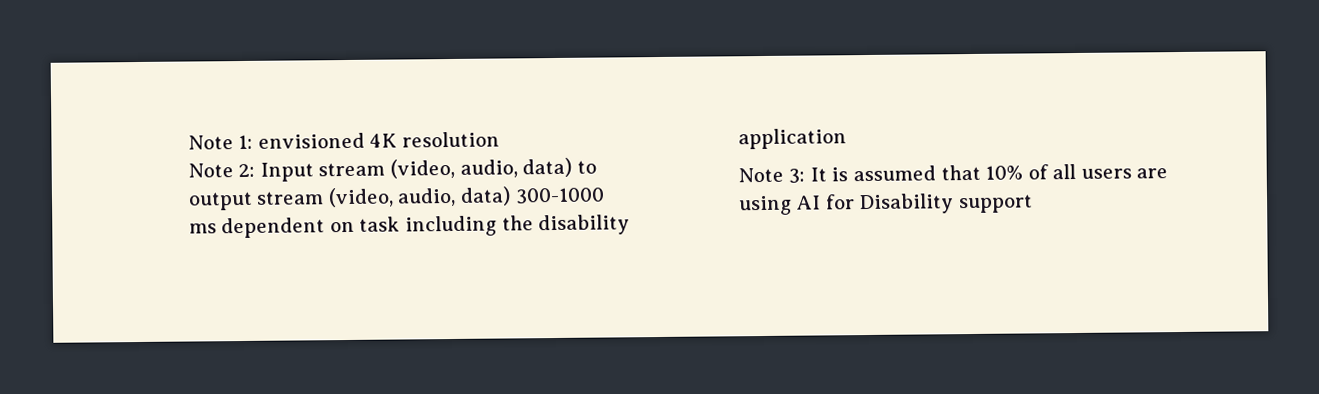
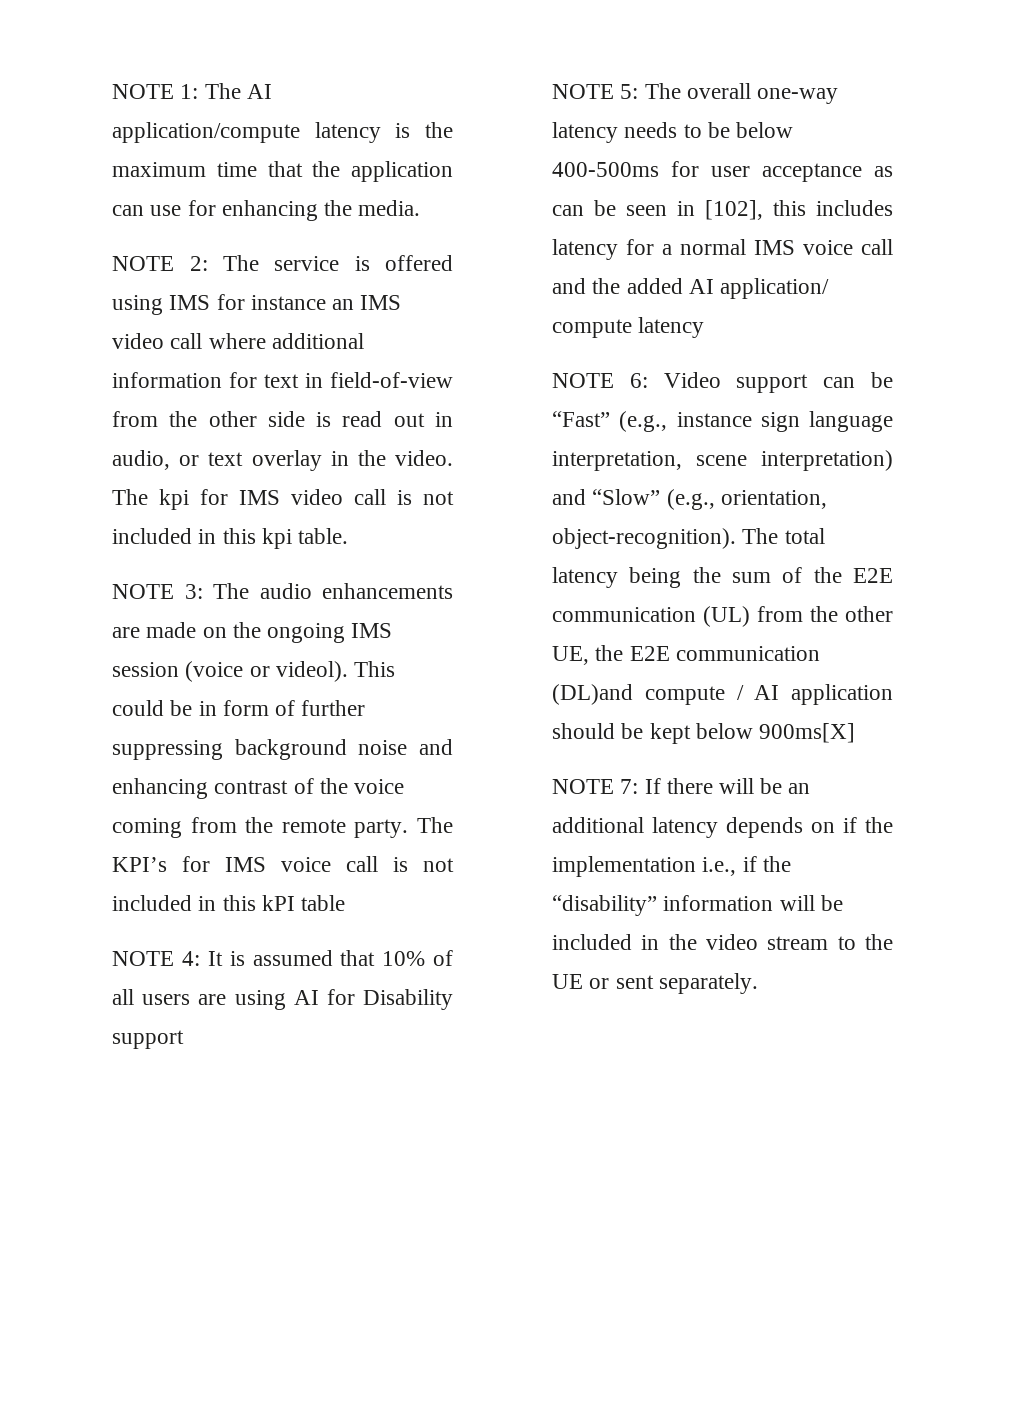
- Note 1: envisioned 4K resolution
- Note 2: Input stream (video, audio, data) to output stream (video, audio, data) 300-1000 ms dependent on task including the disability application
- Note 3: It is assumed that 10% of all users are using AI for Disability support
+ NOTE 1: The AI application/compute latency is the maximum time that the application can use for enhancing the media.
+ NOTE 2: The service is offered using IMS for instance an IMS video call where additional information for text in field-of-view from the other side is read out in audio, or text overlay in the video. The kpi for IMS video call is not included in this kpi table.
+ NOTE 3: The audio enhancements are made on the ongoing IMS session (voice or videol). This could be in form of further suppressing background noise and enhancing contrast of the voice coming from the remote party. The KPI’s for IMS voice call is not included in this kPI table
+ NOTE 4: It is assumed that 10% of all users are using AI for Disability support
+ NOTE 5: The overall one-way latency needs to be below 400-500ms for user acceptance as can be seen in [102], this includes latency for a normal IMS voice call and the added AI application/ compute latency
+ NOTE 6: Video support can be “Fast” (e.g., instance sign language interpretation, scene interpretation) and “Slow” (e.g., orientation, object-recognition). The total latency being the sum of the E2E communication (UL) from the other UE, the E2E communication (DL)and compute / AI application should be kept below 900ms[X]
+ NOTE 7: If there will be an additional latency depends on if the implementation i.e., if the “disability” information will be included in the video stream to the UE or sent separately.

